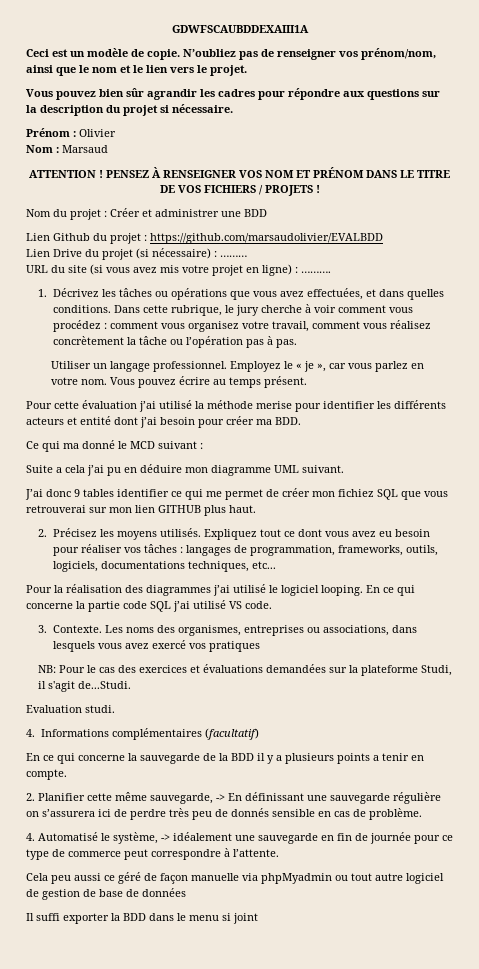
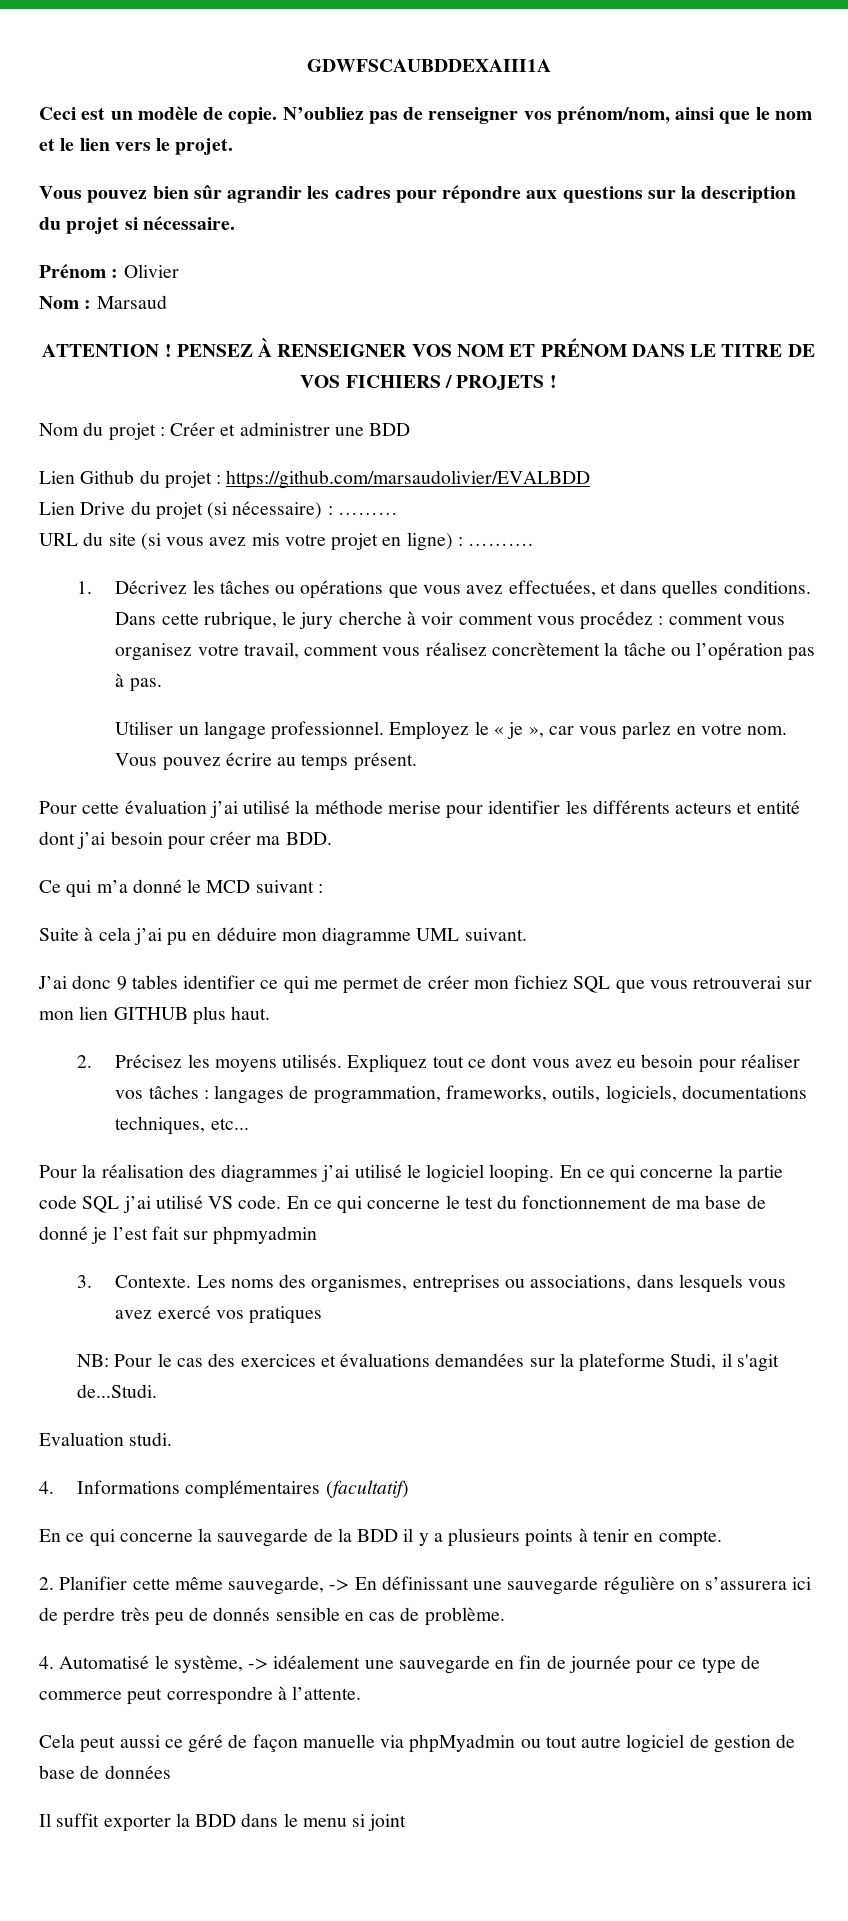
- Ce qui ma donné le MCD suivant :
+ Ce qui m’a donné le MCD suivant :
- Suite a cela j’ai pu en déduire mon diagramme UML suivant.
+ Suite à cela j’ai pu en déduire mon diagramme UML suivant.
+ En ce qui concerne le test du fonctionnement de ma base de donné je l’est fait sur phpmyadmin
- En ce qui concerne la sauvegarde de la BDD il y a plusieurs points a tenir en compte.
+ En ce qui concerne la sauvegarde de la BDD il y a plusieurs points à tenir en compte.
- Cela peu aussi ce géré de façon manuelle via phpMyadmin ou tout autre logiciel de gestion de base de données
+ Cela peut aussi ce géré de façon manuelle via phpMyadmin ou tout autre logiciel de gestion de base de données
- Il suffi exporter la BDD dans le menu si joint
+ Il suffit exporter la BDD dans le menu si joint

